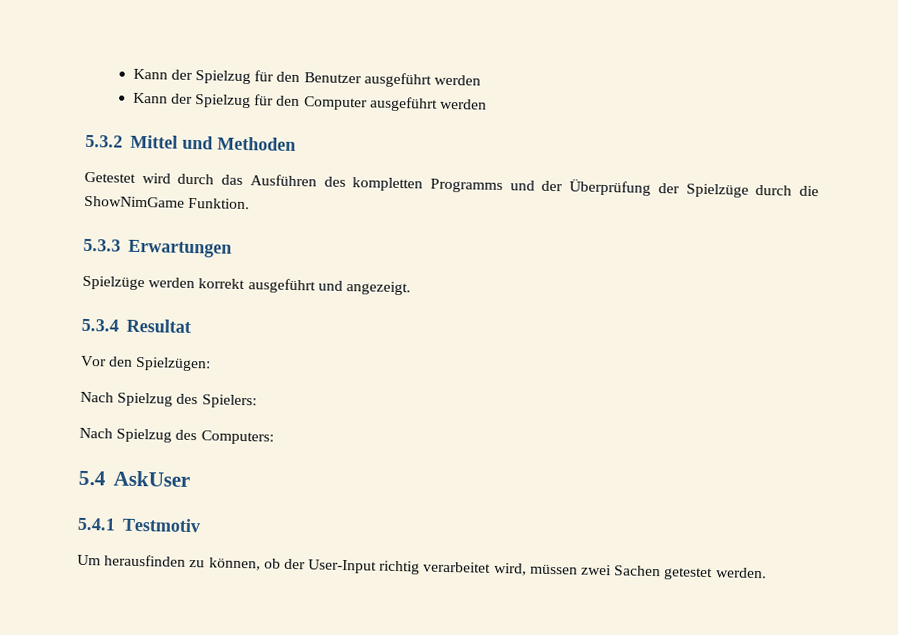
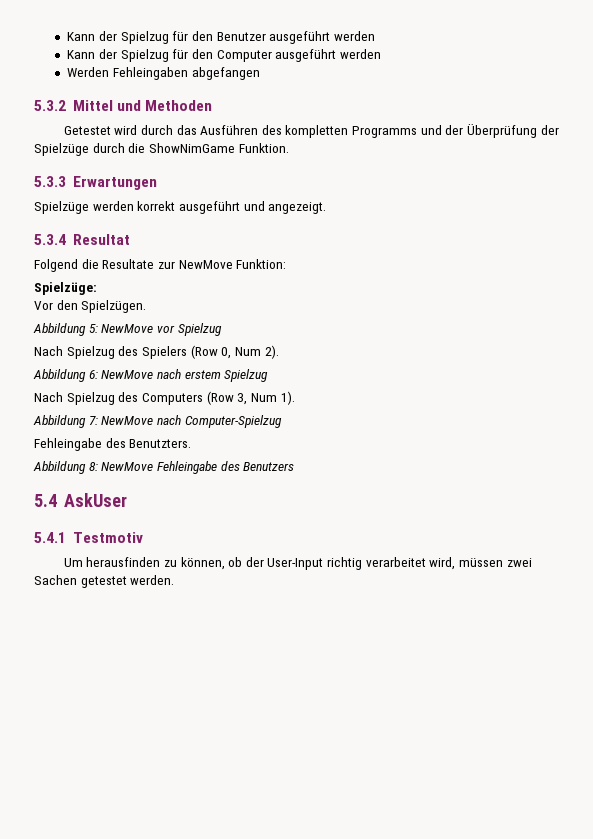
+ Werden Fehleingaben abgefangen
- Vor den Spielzügen:
- Nach Spielzug des Spielers:
- Nach Spielzug des Computers:
+ Folgend die Resultate zur NewMove Funktion:
+ Spielzüge:
+ Vor den Spielzügen.
+ Abbildung 5: NewMove vor Spielzug
+ Nach Spielzug des Spielers (Row 0, Num 2).
+ Abbildung 6: NewMove nach erstem Spielzug
+ Nach Spielzug des Computers (Row 3, Num 1).
+ Abbildung 7: NewMove nach Computer-Spielzug
+ Fehleingabe des Benutzters.
+ Abbildung 8: NewMove Fehleingabe des Benutzers

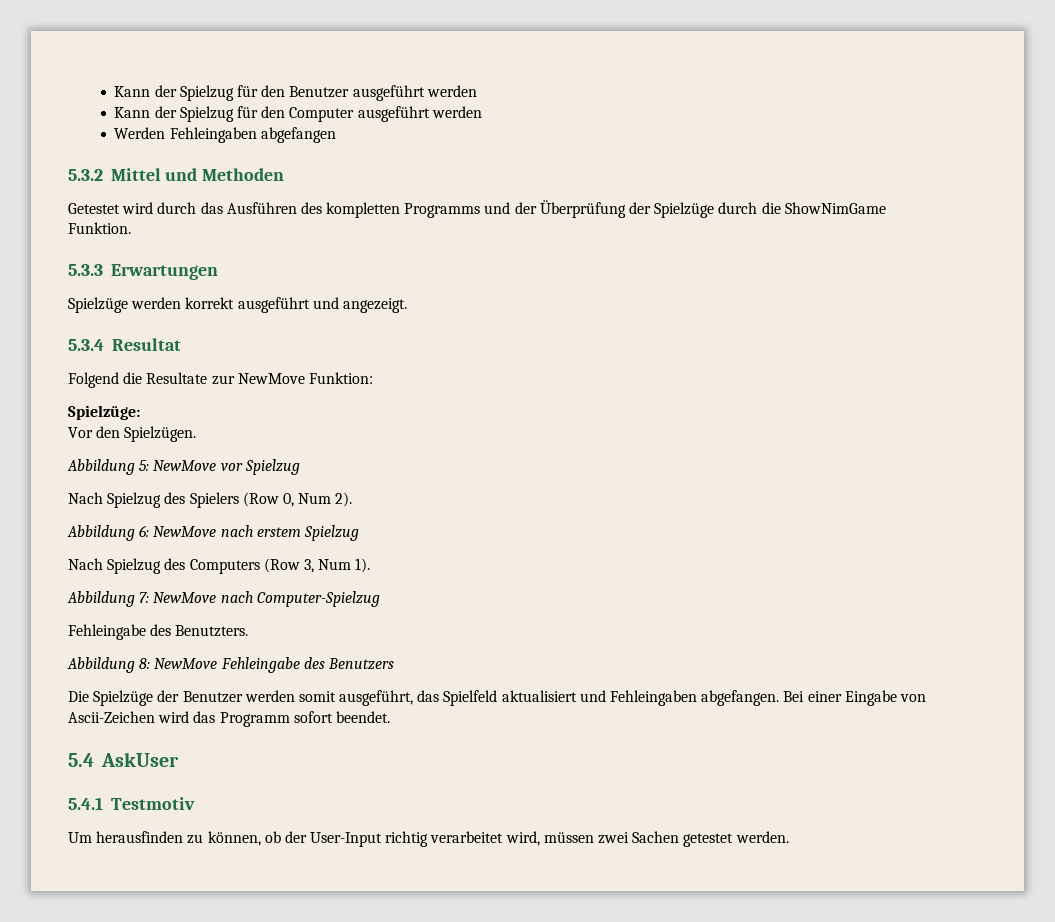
+ Die Spielzüge der Benutzer werden somit ausgeführt, das Spielfeld aktualisiert und Fehleingaben abgefangen. Bei einer Eingabe von Ascii-Zeichen wird das Programm sofort beendet.

